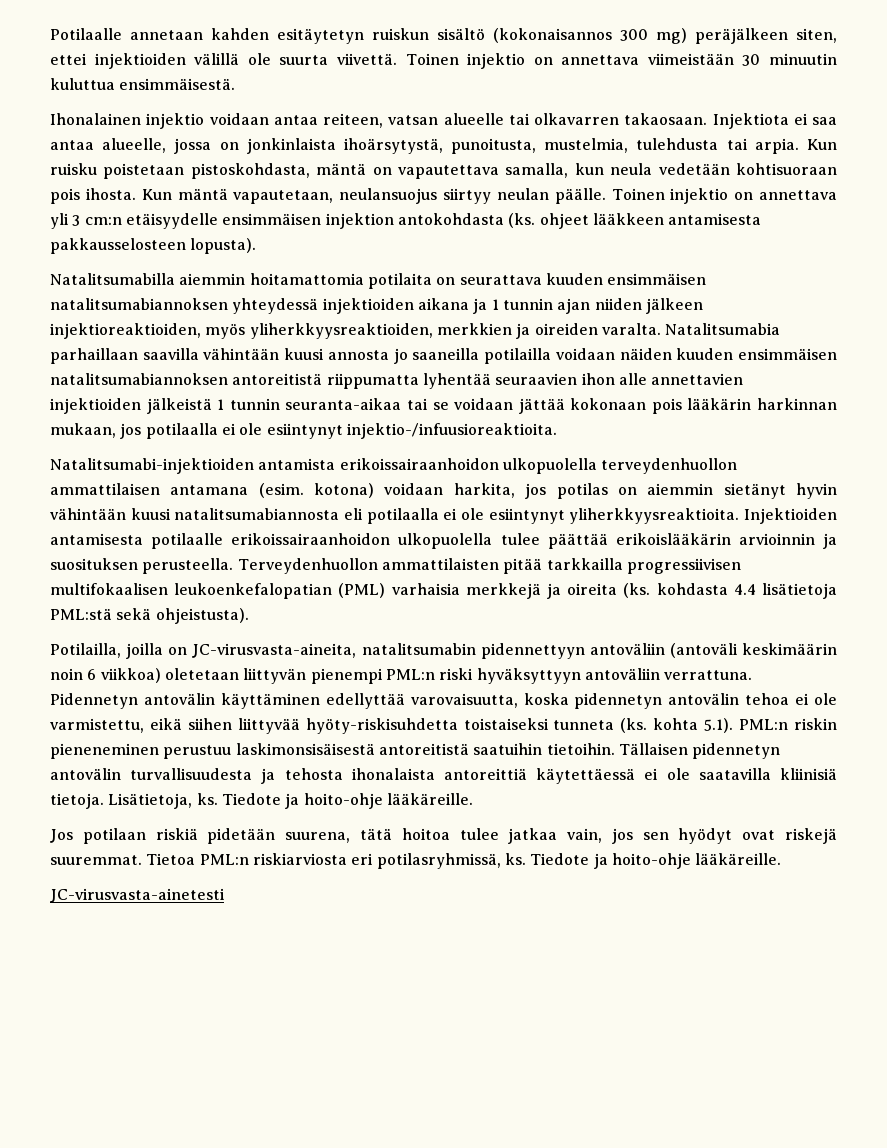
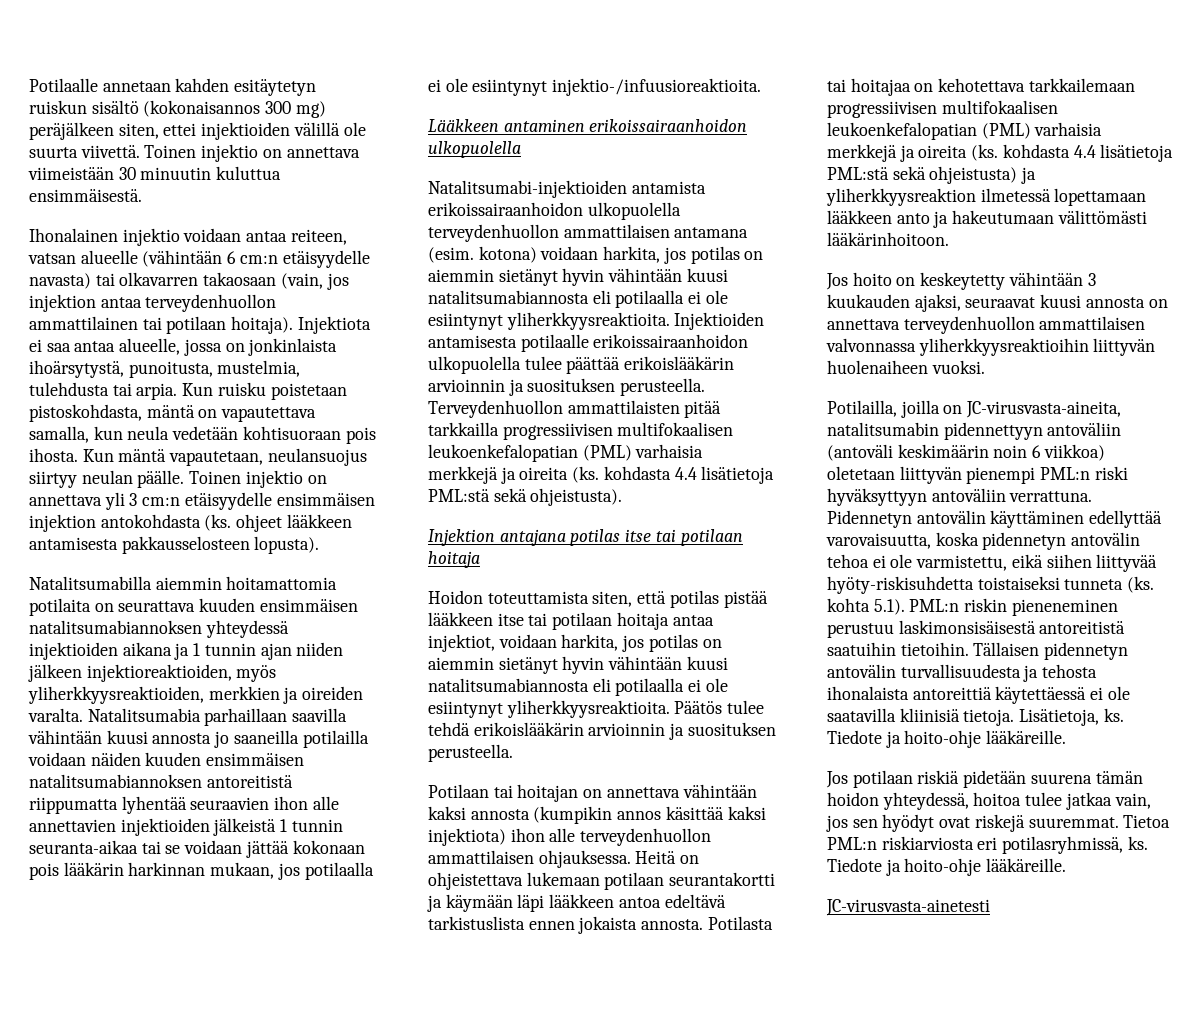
- Ihonalainen injektio voidaan antaa reiteen, vatsan alueelle tai olkavarren takaosaan.
+ Ihonalainen injektio voidaan antaa reiteen, vatsan alueelle (vähintään 6 cm:n etäisyydelle navasta) tai olkavarren takaosaan (vain, jos injektion antaa terveydenhuollon ammattilainen tai potilaan hoitaja).
+ Lääkkeen antaminen erikoissairaanhoidon ulkopuolella
+ Injektion antajana potilas itse tai potilaan hoitaja
+ Hoidon toteuttamista siten, että potilas pistää lääkkeen itse tai potilaan hoitaja antaa injektiot, voidaan harkita, jos potilas on aiemmin sietänyt hyvin vähintään kuusi natalitsumabiannosta eli potilaalla ei ole esiintynyt yliherkkyysreaktioita. Päätös tulee tehdä erikoislääkärin arvioinnin ja suosituksen perusteella.
+ Potilaan tai hoitajan on annettava vähintään kaksi annosta (kumpikin annos käsittää kaksi injektiota) ihon alle terveydenhuollon ammattilaisen ohjauksessa. Heitä on ohjeistettava lukemaan potilaan seurantakortti ja käymään läpi lääkkeen antoa edeltävä tarkistuslista ennen jokaista annosta. Potilasta tai hoitajaa on kehotettava tarkkailemaan progressiivisen multifokaalisen leukoenkefalopatian (PML) varhaisia merkkejä ja oireita (ks. kohdasta 4.4 lisätietoja PML:stä sekä ohjeistusta) ja yliherkkyysreaktion ilmetessä lopettamaan lääkkeen anto ja hakeutumaan välittömästi lääkärinhoitoon.
+ Jos hoito on keskeytetty vähintään 3 kuukauden ajaksi, seuraavat kuusi annosta on annettava terveydenhuollon ammattilaisen valvonnassa yliherkkyysreaktioihin liittyvän huolenaiheen vuoksi.
- Jos potilaan riskiä pidetään suurena, tätä hoitoa tulee jatkaa vain, jos sen hyödyt ovat riskejä suuremmat.
+ Jos potilaan riskiä pidetään suurena tämän hoidon yhteydessä, hoitoa tulee jatkaa vain, jos sen hyödyt ovat riskejä suuremmat.

